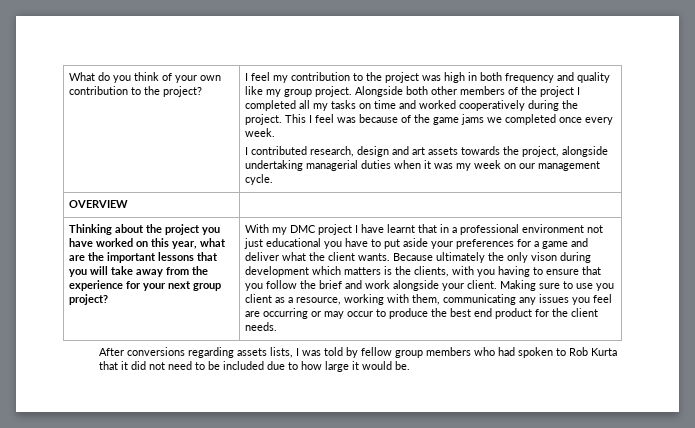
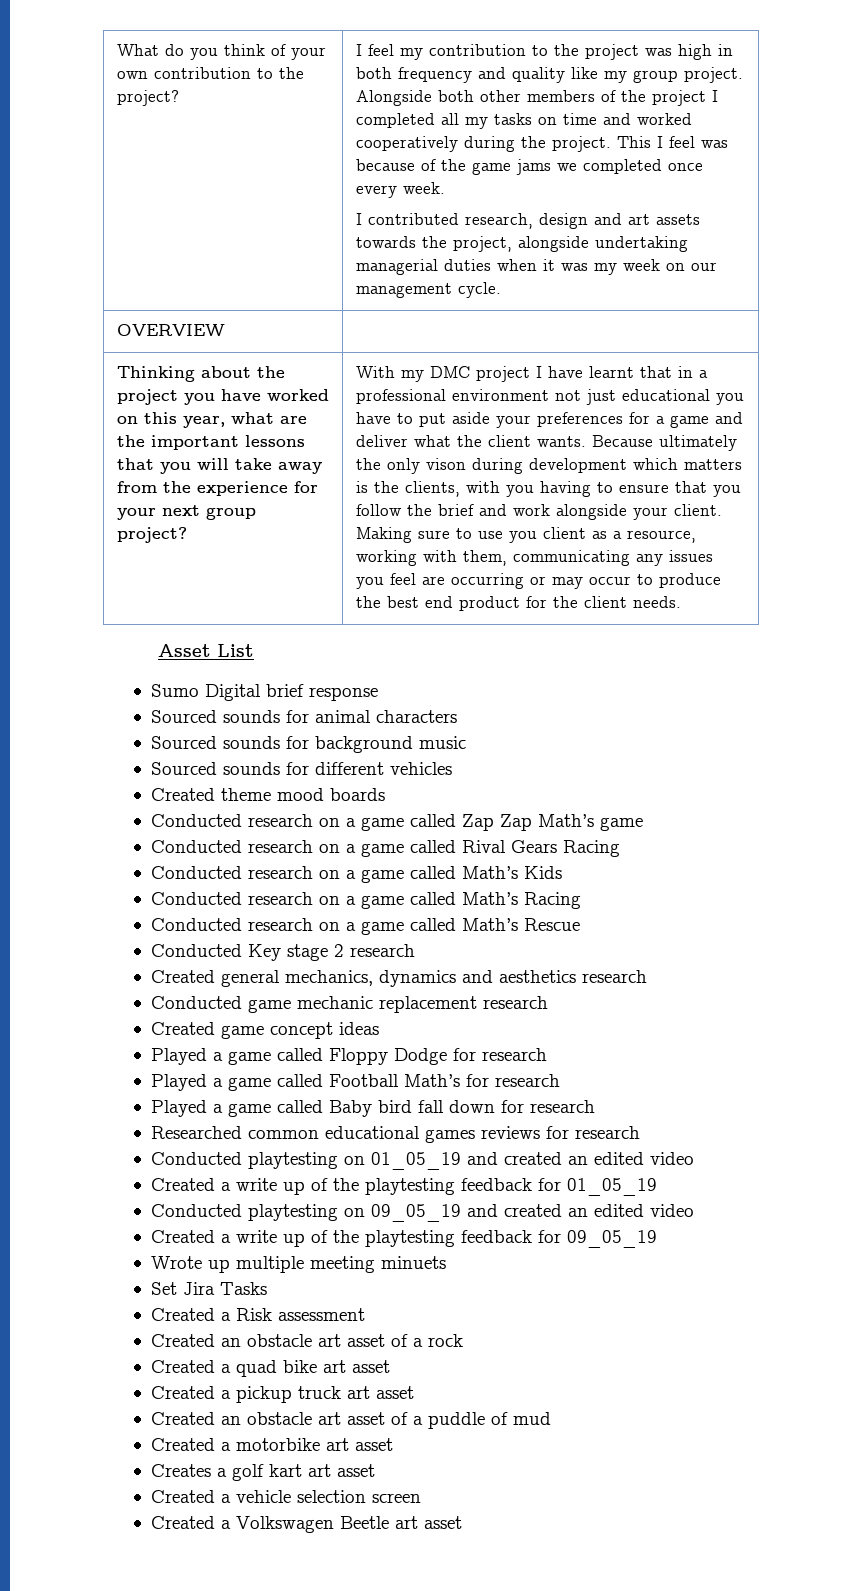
- After conversions regarding assets lists, I was told by fellow group members who had spoken to Rob Kurta that it did not need to be included due to how large it would be.
+ Asset List
+ Sumo Digital brief response
+ Sourced sounds for animal characters
+ Sourced sounds for background music
+ Sourced sounds for different vehicles
+ Created theme mood boards
+ Conducted research on a game called Zap Zap Math’s game
+ Conducted research on a game called Rival Gears Racing
+ Conducted research on a game called Math’s Kids
+ Conducted research on a game called Math’s Racing
+ Conducted research on a game called Math’s Rescue
+ Conducted Key stage 2 research
+ Created general mechanics, dynamics and aesthetics research
+ Conducted game mechanic replacement research
+ Created game concept ideas
+ Played a game called Floppy Dodge for research
+ Played a game called Football Math’s for research
+ Played a game called Baby bird fall down for research
+ Researched common educational games reviews for research
+ Conducted playtesting on 01_05_19 and created an edited video
+ Created a write up of the playtesting feedback for 01_05_19
+ Conducted playtesting on 09_05_19 and created an edited video
+ Created a write up of the playtesting feedback for 09_05_19
+ Wrote up multiple meeting minuets
+ Set Jira Tasks
+ Created a Risk assessment
+ Created an obstacle art asset of a rock
+ Created a quad bike art asset
+ Created a pickup truck art asset
+ Created an obstacle art asset of a puddle of mud
+ Created a motorbike art asset
+ Creates a golf kart art asset
+ Created a vehicle selection screen
+ Created a Volkswagen Beetle art asset

